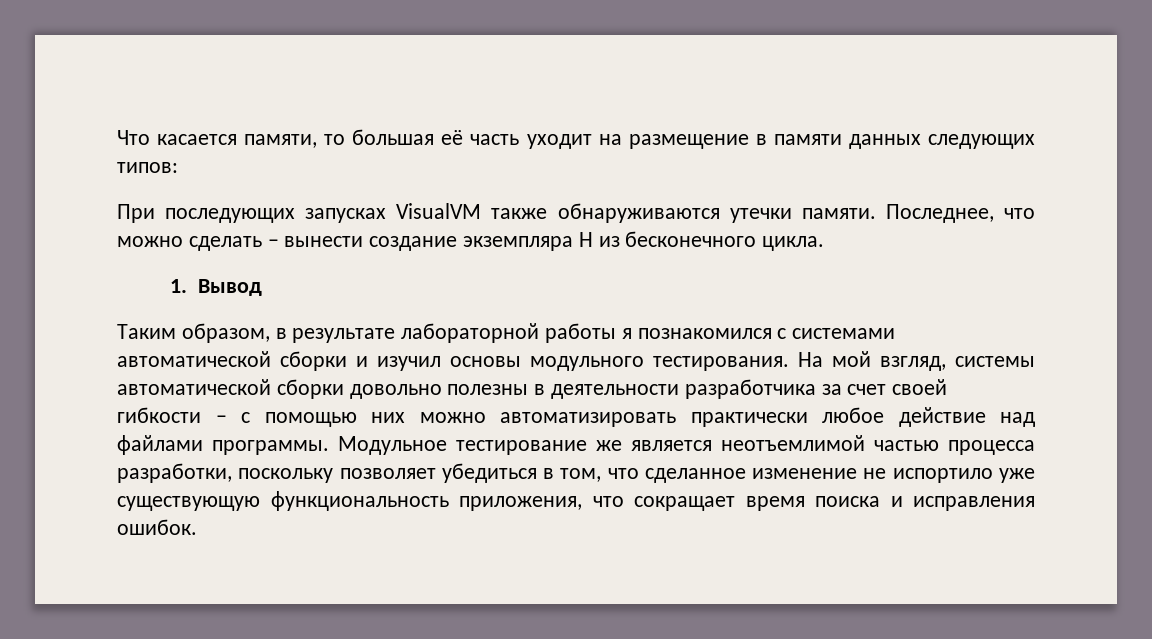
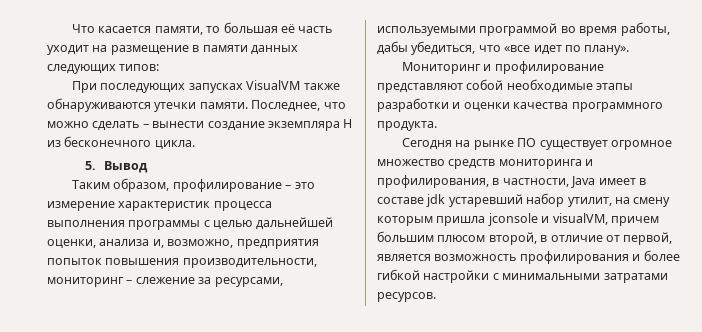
- 1. Вывод
+ 5. Вывод
- Таким образом, в результате лабораторной работы я познакомился с системами автоматической сборки и изучил основы модульного тестирования. На мой взгляд, системы автоматической сборки довольно полезны в деятельности разработчика за счет своей гибкости – с помощью них можно автоматизировать практически любое действие над файлами программы. Модульное тестирование же является неотъемлимой частью процесса разработки, поскольку позволяет убедиться в том, что сделанное изменение не испортило уже существующую функциональность приложения, что сокращает время поиска и исправления ошибок.
+ Таким образом, профилирование – это измерение характеристик процесса выполнения программы с целью дальнейшей оценки, анализа и, возможно, предприятия попыток повышения производительности, мониторинг – слежение за ресурсами, используемыми программой во время работы, дабы убедиться, что «все идет по плану».
+ Мониторинг и профилирование представляют собой необходимые этапы разработки и оценки качества программного продукта.
+ Сегодня на рынке ПО существует огромное множество средств мониторинга и профилирования, в частности, Java имеет в составе jdk устаревший набор утилит, на смену которым пришла jconsole и visualVM, причем большим плюсом второй, в отличие от первой, является возможность профилирования и более гибкой настройки с минимальными затратами ресурсов.

